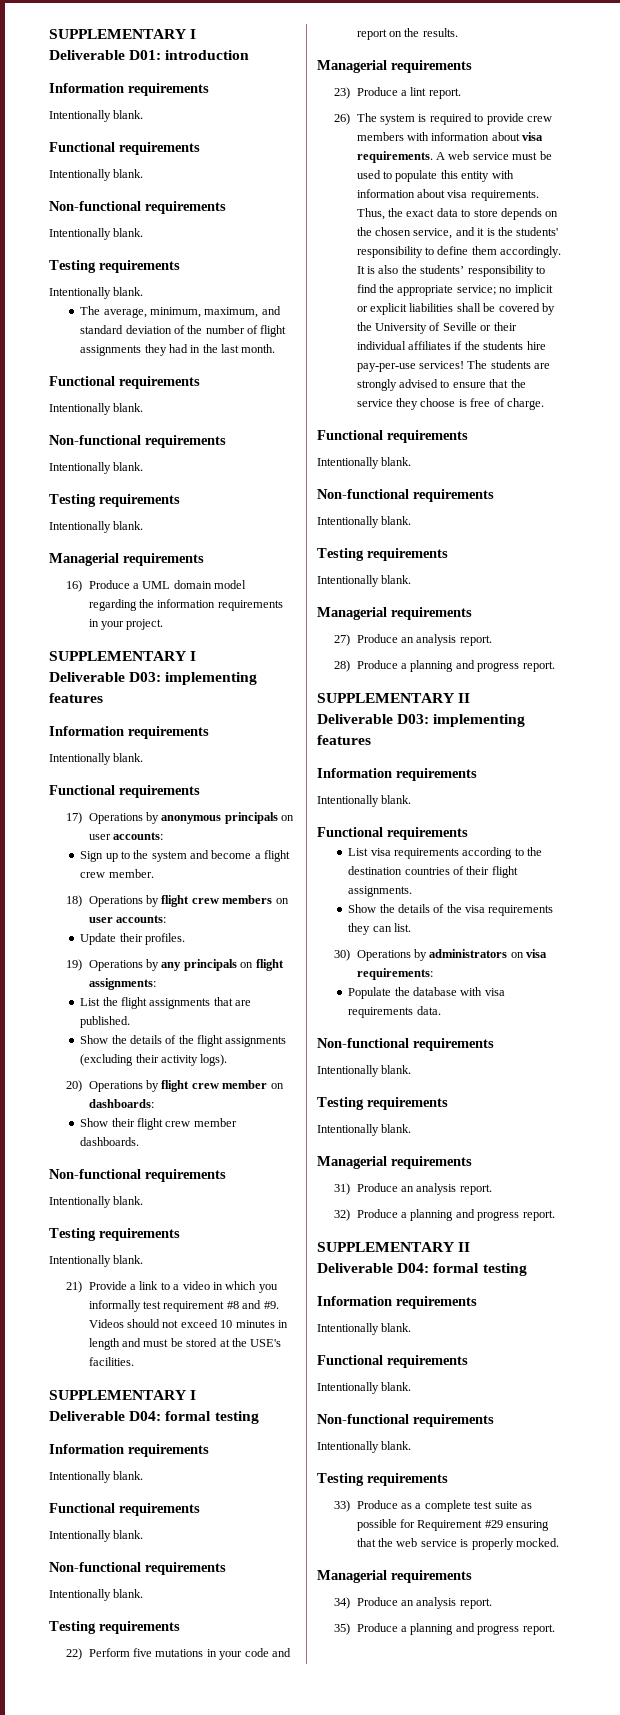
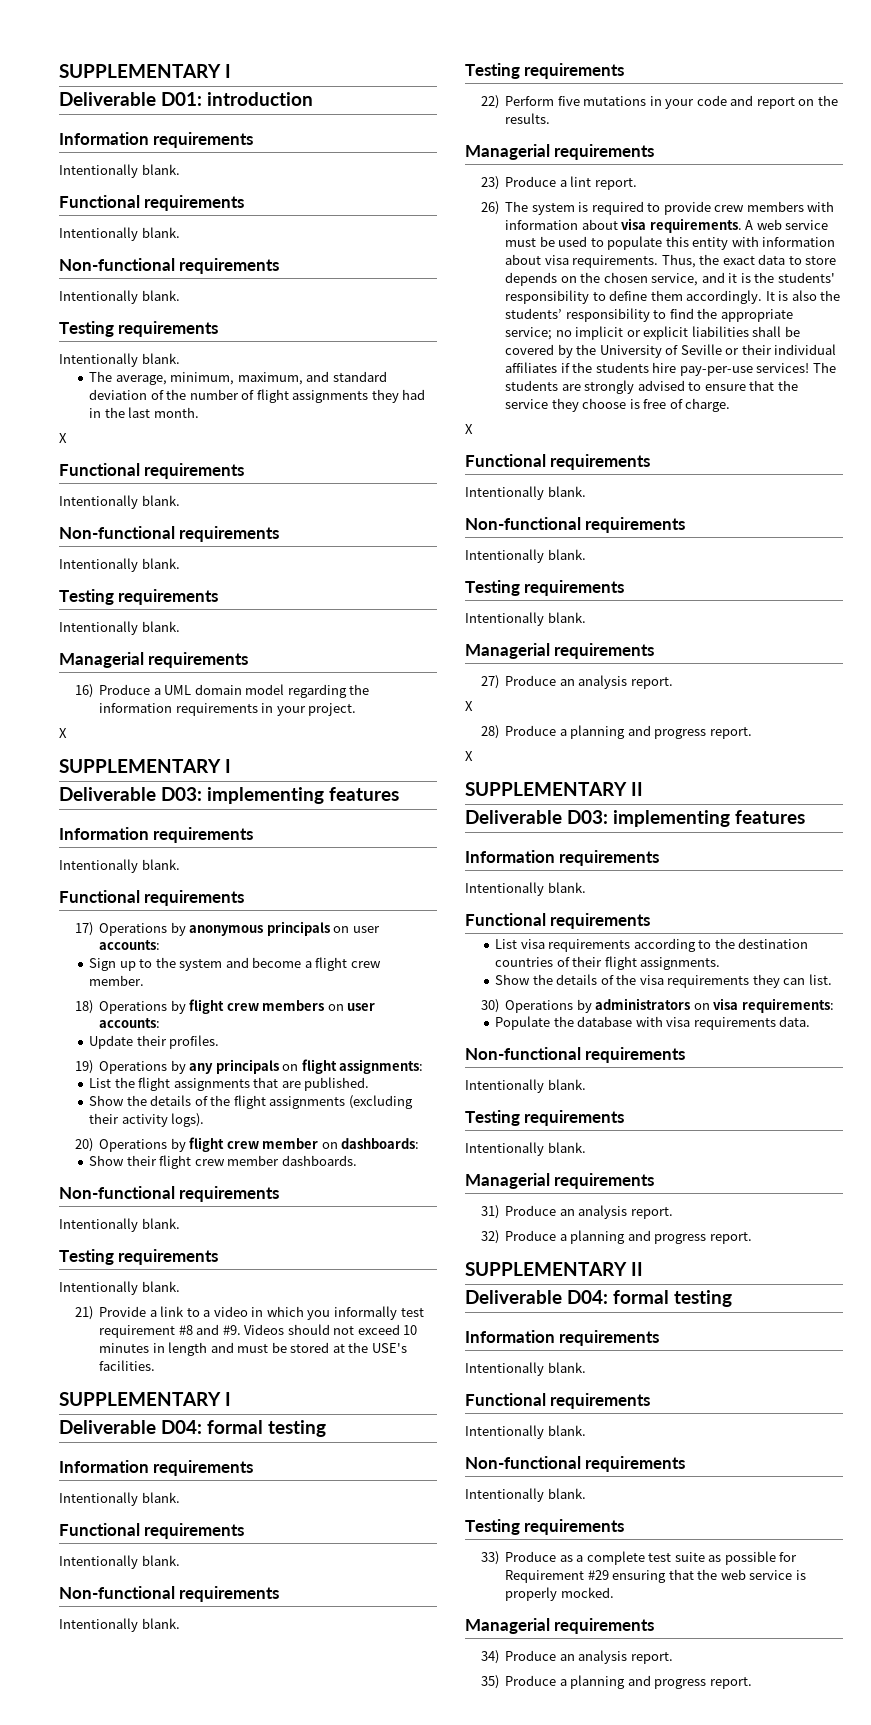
  The average, minimum, maximum, and standard deviation of the number of flight assignments they had in the last month.
+ X
  16) Produce a UML domain model regarding the information requirements in your project.
+ X
  The students are strongly advised to ensure that the service they choose is free of charge.
+ X
  27) Produce an analysis report.
+ X
  28) Produce a planning and progress report.
+ X

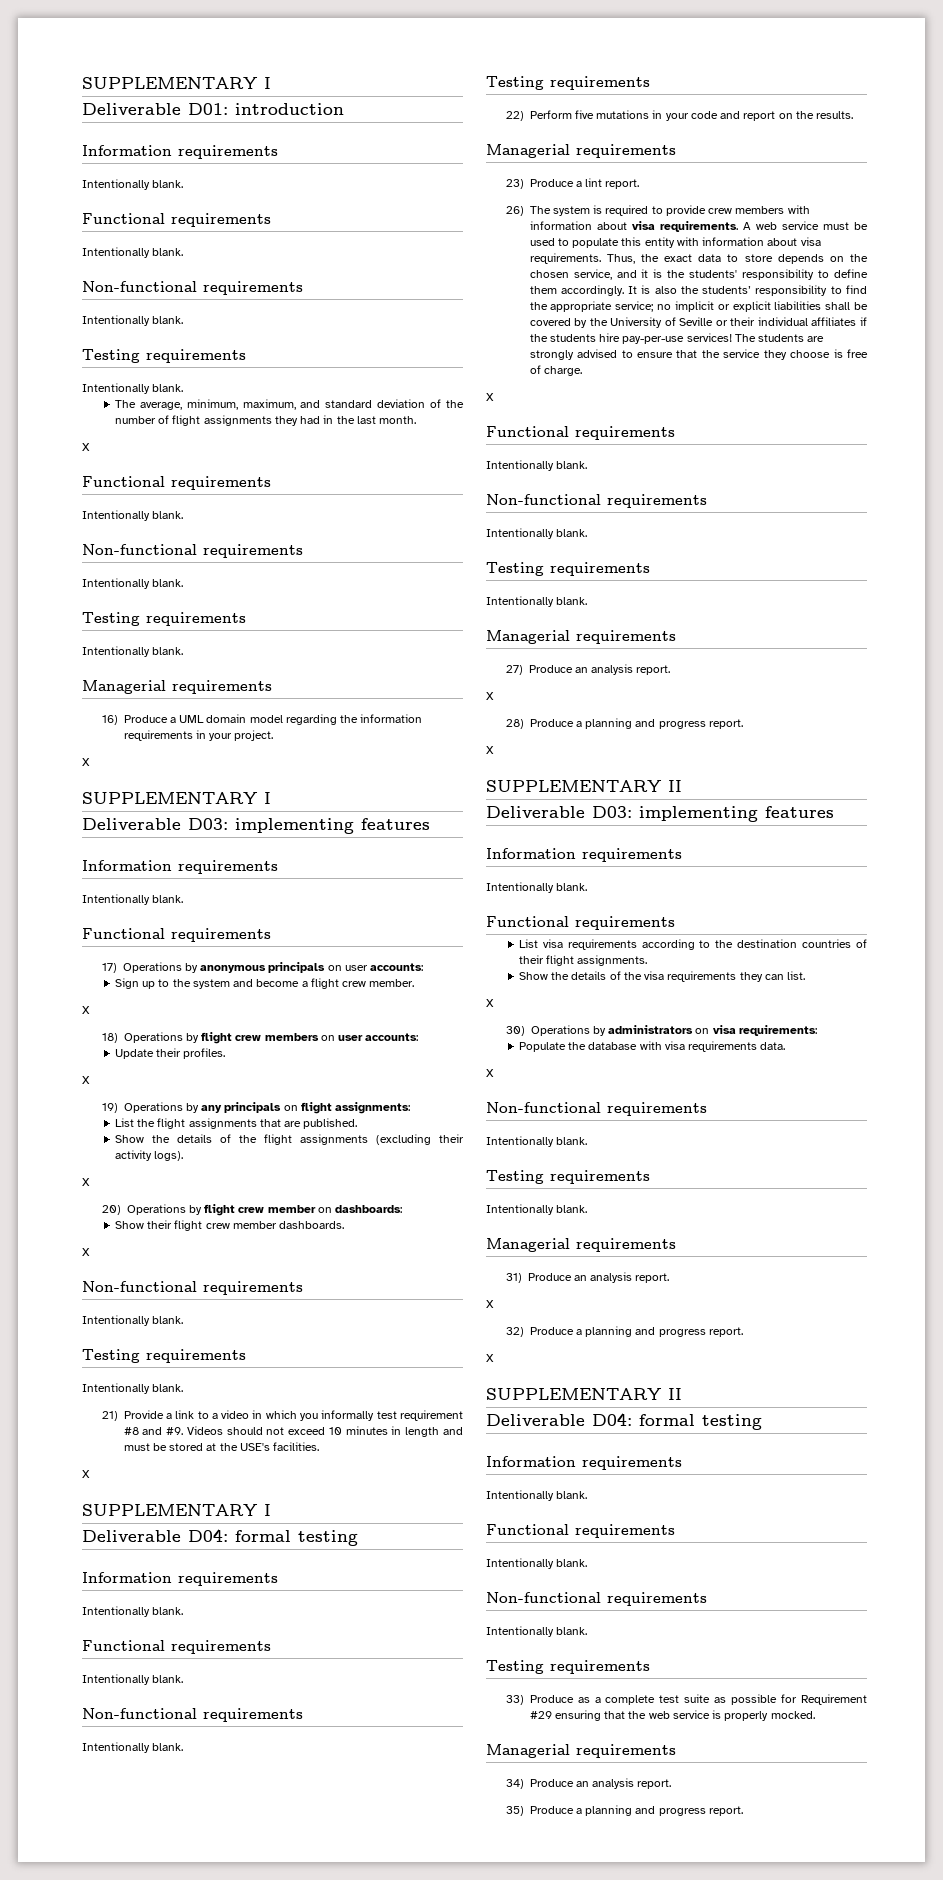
  Sign up to the system and become a flight crew member.
+ X
  Update their profiles.
+ X
  Show the details of the flight assignments (excluding their activity logs).
+ X
  Show their flight crew member dashboards.
+ X
  Videos should not exceed 10 minutes in length and must be stored at the USE's facilities.
+ X
  Show the details of the visa requirements they can list.
+ X
  Populate the database with visa requirements data.
+ X
  31) Produce an analysis report.
+ X
  32) Produce a planning and progress report.
+ X

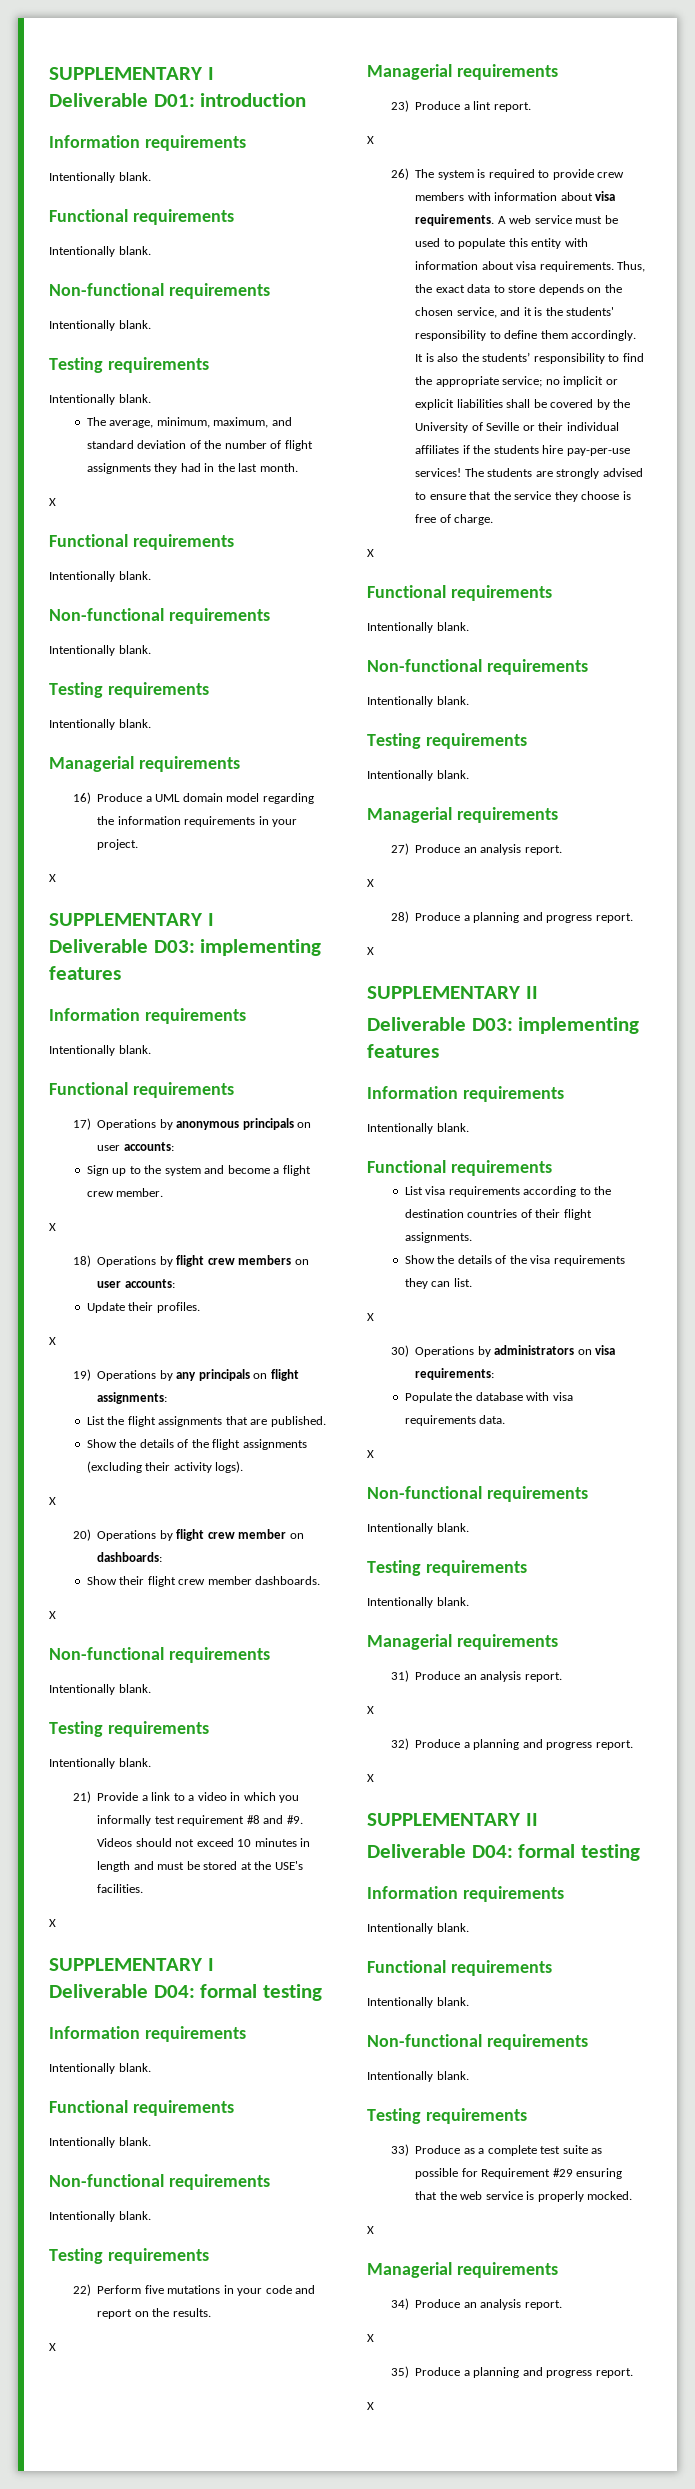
  22) Perform five mutations in your code and report on the results.
+ X
  23) Produce a lint report.
+ X
  33) Produce as a complete test suite as possible for Requirement #29 ensuring that the web service is properly mocked.
+ X
  34) Produce an analysis report.
+ X
  35) Produce a planning and progress report.
+ X

